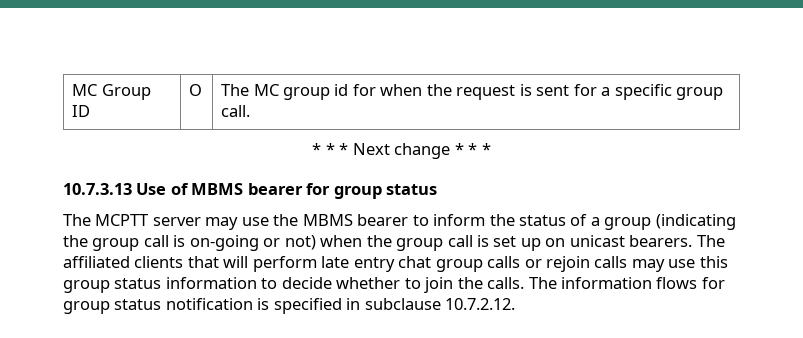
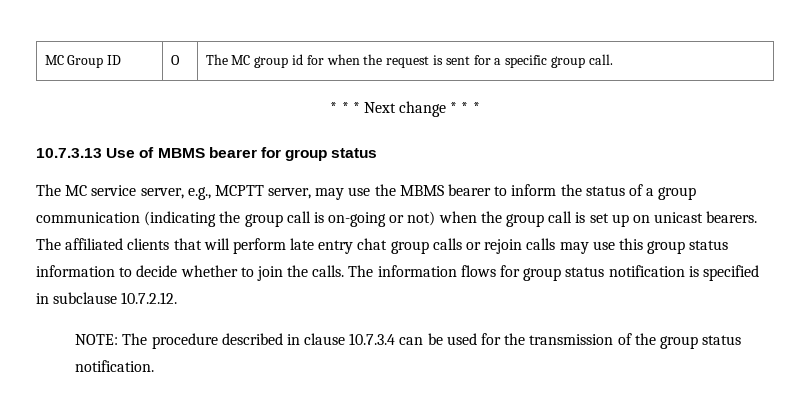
- The MCPTT server may use the MBMS bearer to inform the status of a group (indicating the group call is on-going or not) when the group call is set up on unicast bearers.
+ The MC service server, e.g., MCPTT server, may use the MBMS bearer to inform the status of a group communication (indicating the group call is on-going or not) when the group call is set up on unicast bearers.
+ NOTE: The procedure described in clause 10.7.3.4 can be used for the transmission of the group status notification.

